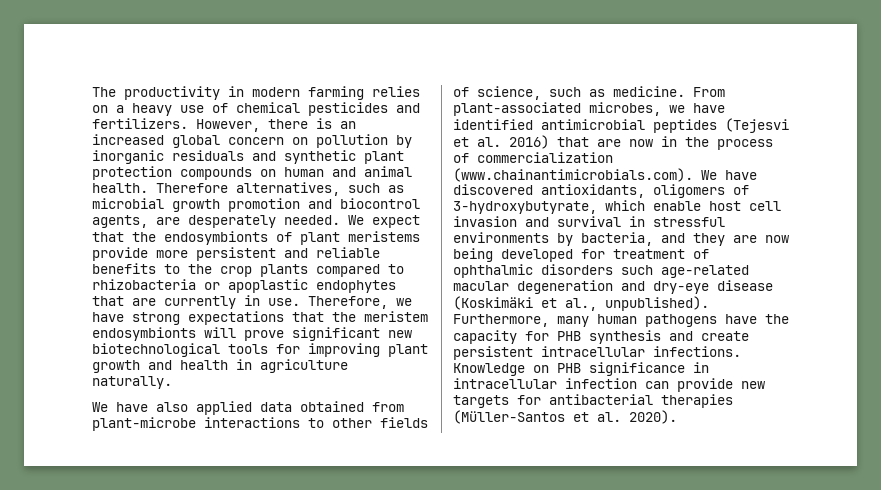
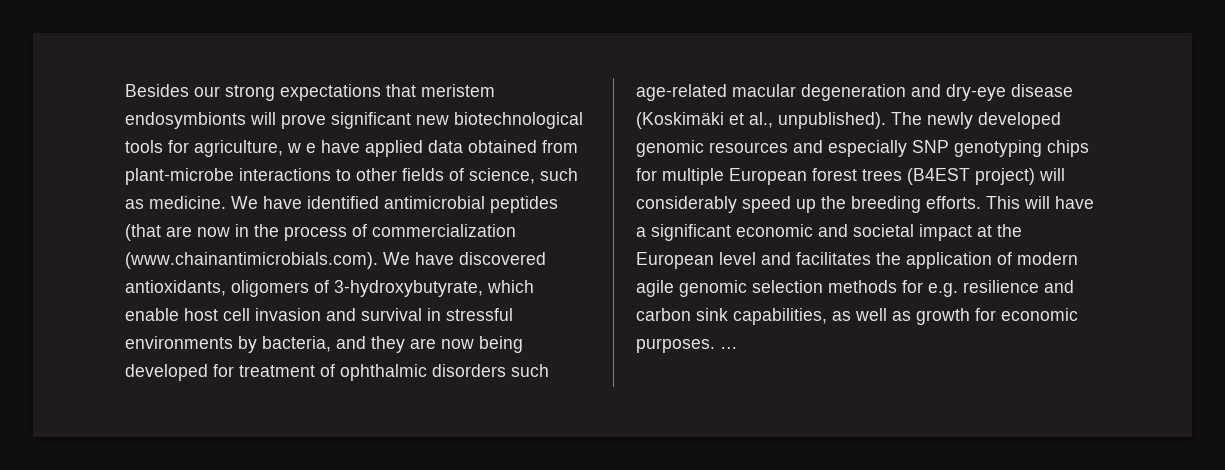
- The productivity in modern farming relies on a heavy use of chemical pesticides and fertilizers. However, there is an increased global concern on pollution by inorganic residuals and synthetic plant protection compounds on human and animal health. Therefore alternatives, such as microbial growth promotion and biocontrol agents, are desperately needed. We expect that the endosymbionts of plant meristems provide more persistent and reliable benefits to the crop plants compared to rhizobacteria or apoplastic endophytes that are currently in use. Therefore, we have strong expectations that the meristem endosymbionts will prove significant new biotechnological tools for improving plant growth and health in agriculture naturally.
- We have also applied data obtained from plant-microbe interactions to other fields of science, such as medicine.
+ Besides our strong expectations that meristem endosymbionts will prove significant new biotechnological tools for agriculture, w e have applied data obtained from plant-microbe interactions to other fields of science, such as medicine.
- From plant-associated microbes, we have identified antimicrobial peptides (Tejesvi et al. 2016) that are now in the process of commercialization (www.chainantimicrobials.com). We have discovered antioxidants, oligomers of 3-hydroxybutyrate, which enable host cell invasion and survival in stressful environments by bacteria, and they are now being developed for treatment of ophthalmic disorders such age-related macular degeneration and dry-eye disease (Koskimäki et al., unpublished).
+ We have identified antimicrobial peptides (that are now in the process of commercialization (www.chainantimicrobials.com). We have discovered antioxidants, oligomers of 3-hydroxybutyrate, which enable host cell invasion and survival in stressful environments by bacteria, and they are now being developed for treatment of ophthalmic disorders such age-related macular degeneration and dry-eye disease (Koskimäki et al., unpublished).
- Furthermore, many human pathogens have the capacity for PHB synthesis and create persistent intracellular infections. Knowledge on PHB significance in intracellular infection can provide new targets for antibacterial therapies (Müller-Santos et al. 2020).
+ The newly developed genomic resources and especially SNP genotyping chips for multiple European forest trees (B4EST project) will considerably speed up the breeding efforts. This will have a significant economic and societal impact at the European level and facilitates the application of modern agile genomic selection methods for e.g. resilience and carbon sink capabilities, as well as growth for economic purposes. …

